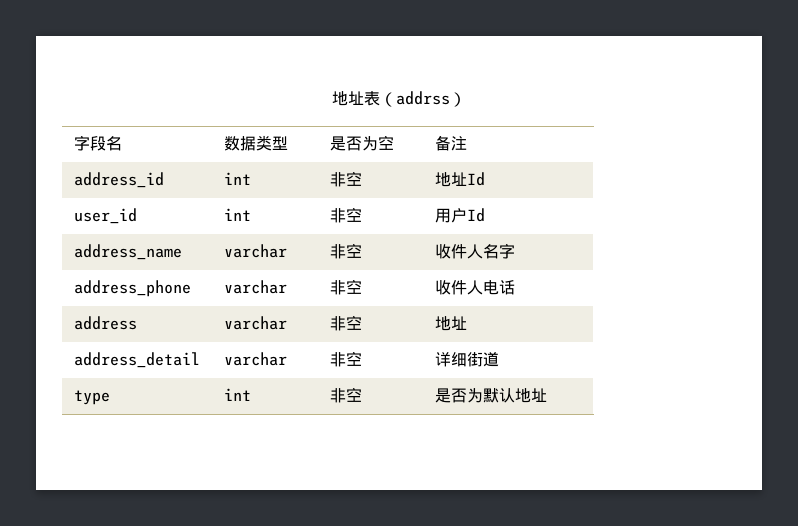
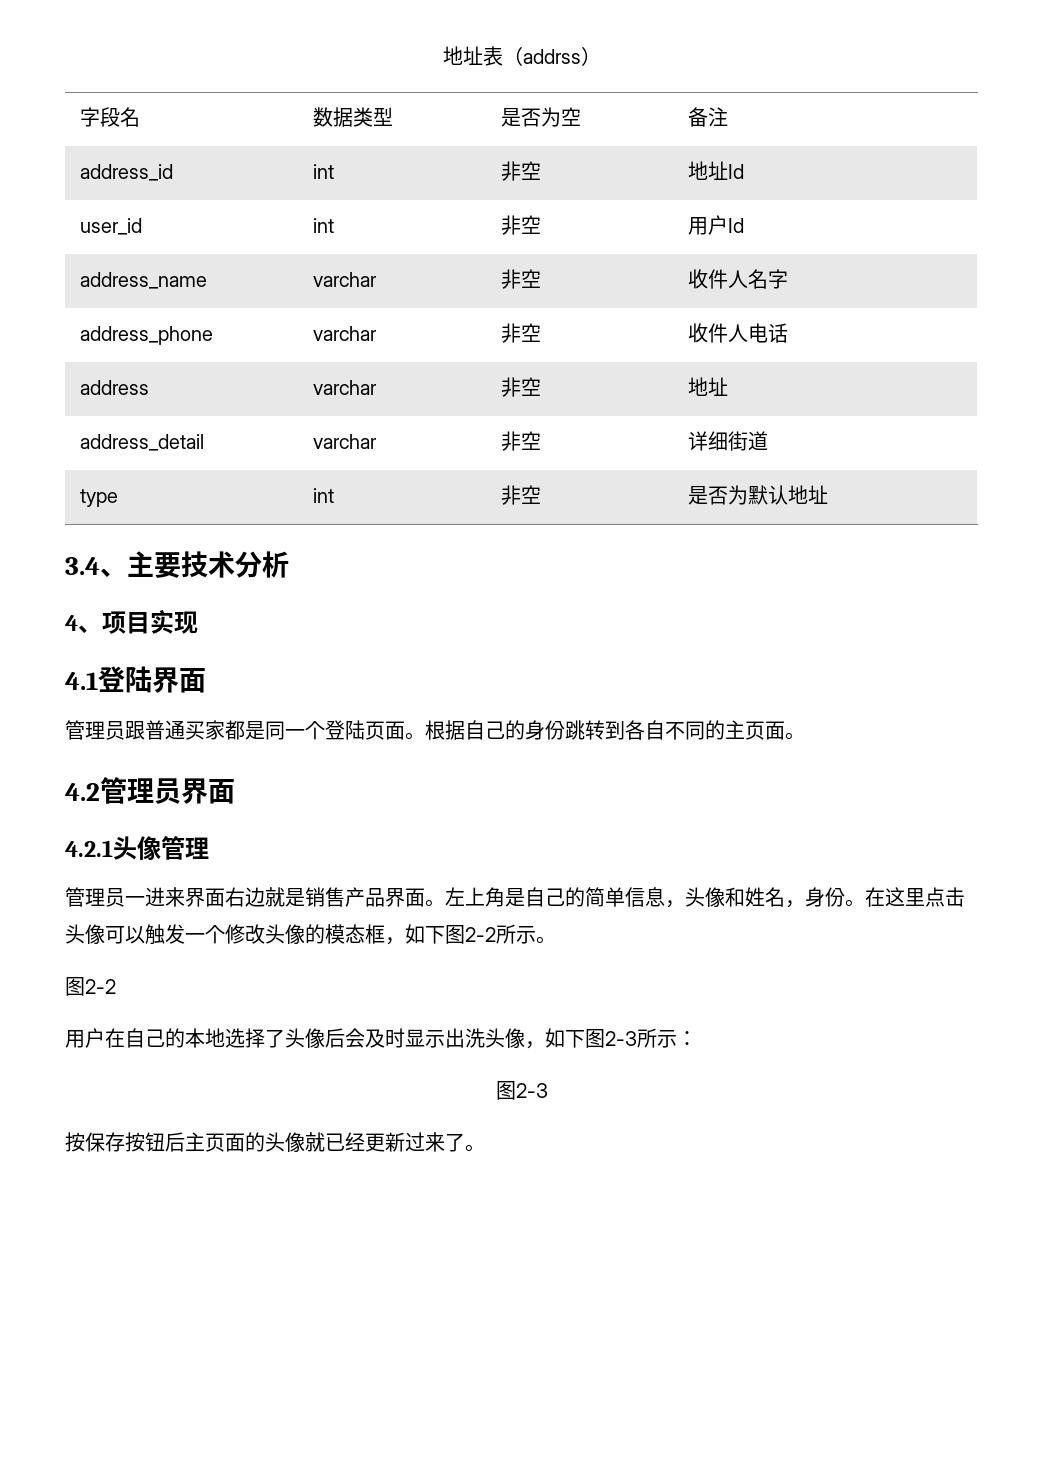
+ 3.4、主要技术分析
+ 4、项目实现
+ 4.1登陆界面
+ 管理员跟普通买家都是同一个登陆页面。根据自己的身份跳转到各自不同的主页面。
+ 4.2管理员界面
+ 4.2.1头像管理
+ 管理员一进来界面右边就是销售产品界面。左上角是自己的简单信息，头像和姓名，身份。在这里点击头像可以触发一个修改头像的模态框，如下图2-2所示。
+ 图2-2
+ 用户在自己的本地选择了头像后会及时显示出洗头像，如下图2-3所示：
+ 图2-3
+ 按保存按钮后主页面的头像就已经更新过来了。

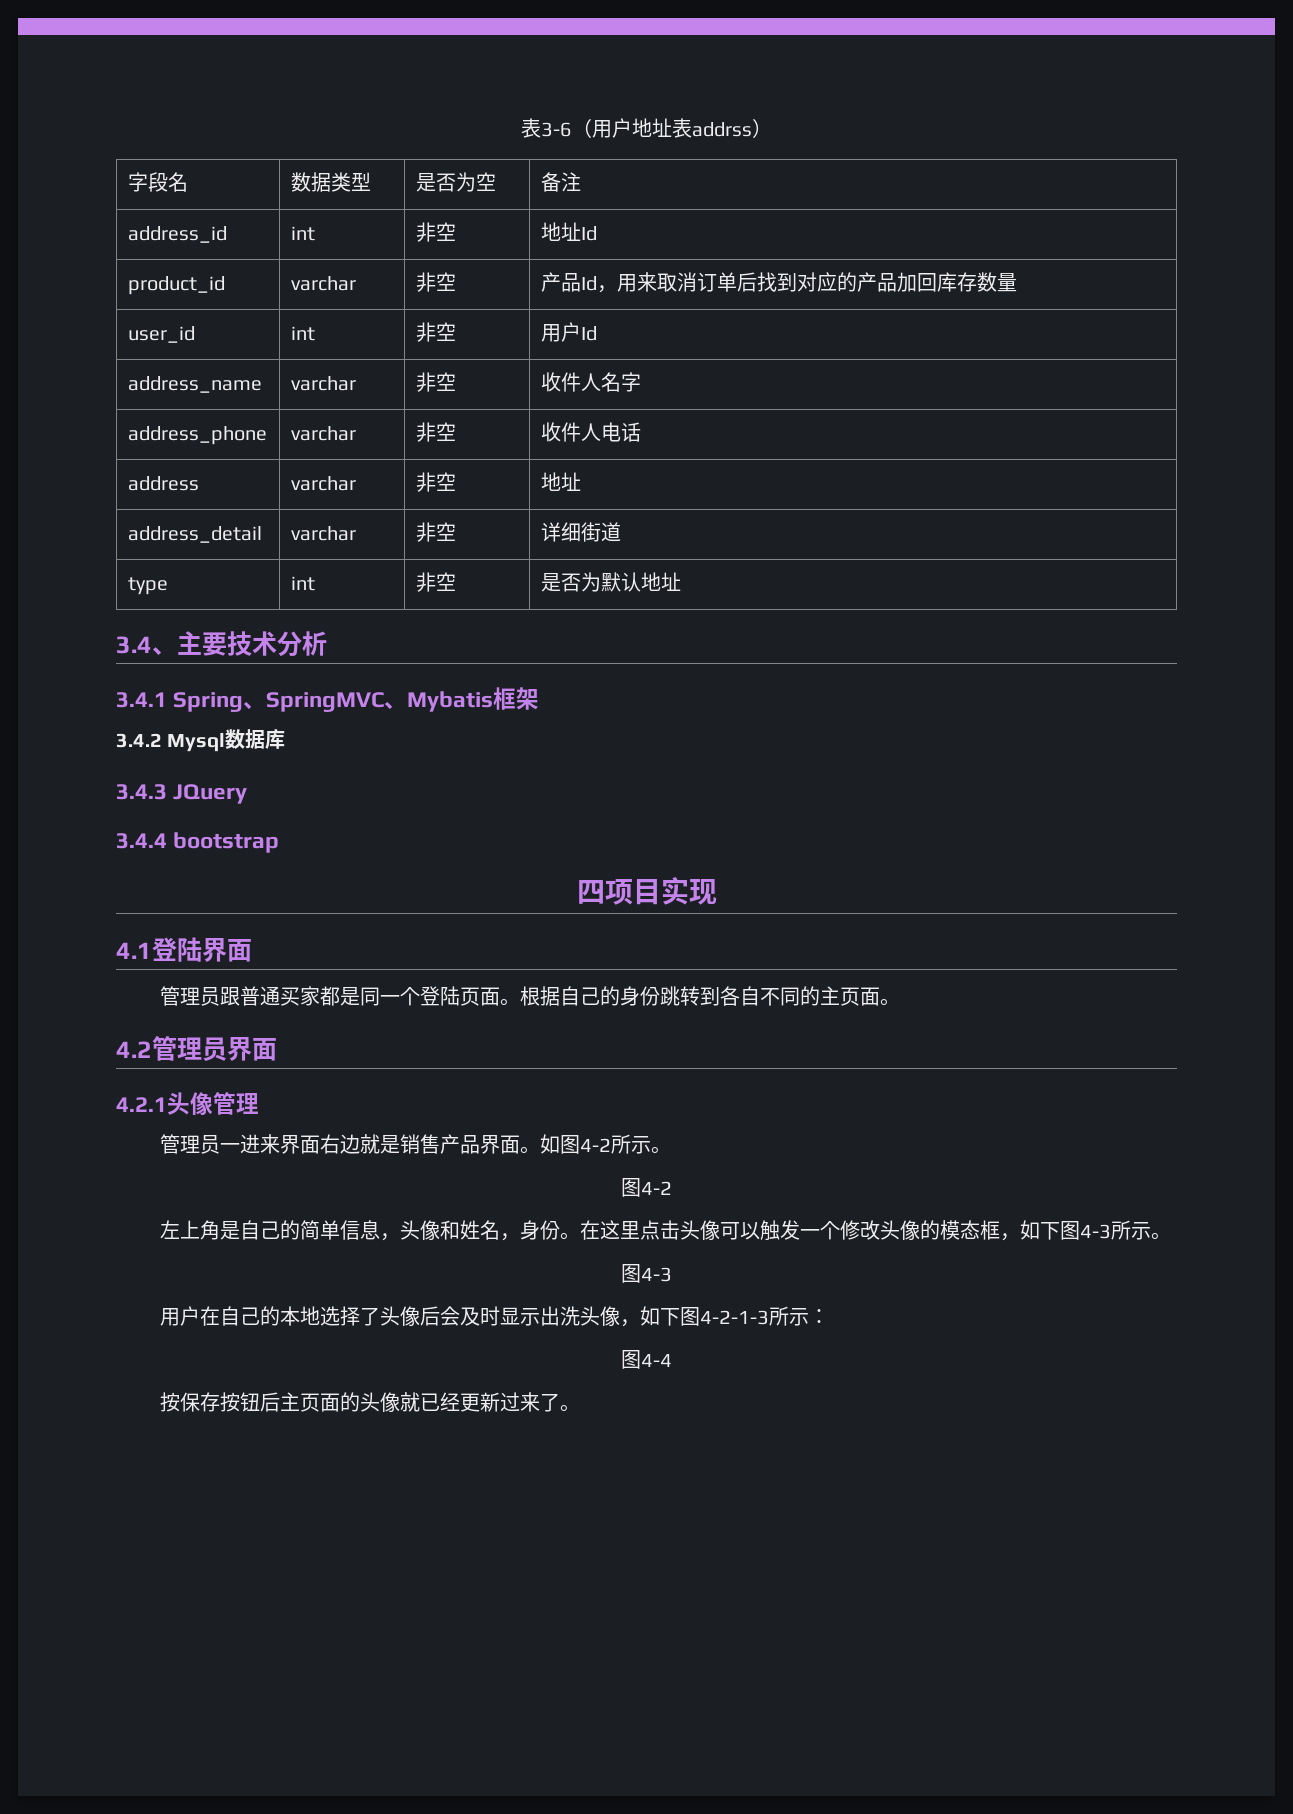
- 地址表（addrss）
+ 表3-6（用户地址表addrss）
+ product_id | varchar | 非空 | 产品Id，用来取消订单后找到对应的产品加回库存数量
- 4、项目实现
+ 3.4.1 Spring、SpringMVC、Mybatis框架
+ 3.4.2 Mysql数据库
+ 3.4.3 JQuery
+ 3.4.4 bootstrap
+ 四项目实现
- 管理员一进来界面右边就是销售产品界面。左上角是自己的简单信息，头像和姓名，身份。
+ 管理员一进来界面右边就是销售产品界面。如图4-2所示。
+ 图4-2
+ 左上角是自己的简单信息，头像和姓名，身份。
- 在这里点击头像可以触发一个修改头像的模态框，如下图2-2所示。
- 图2-2
+ 在这里点击头像可以触发一个修改头像的模态框，如下图4-3所示。
+ 图4-3
- 用户在自己的本地选择了头像后会及时显示出洗头像，如下图2-3所示：
- 图2-3
+ 用户在自己的本地选择了头像后会及时显示出洗头像，如下图4-2-1-3所示：
+ 图4-4

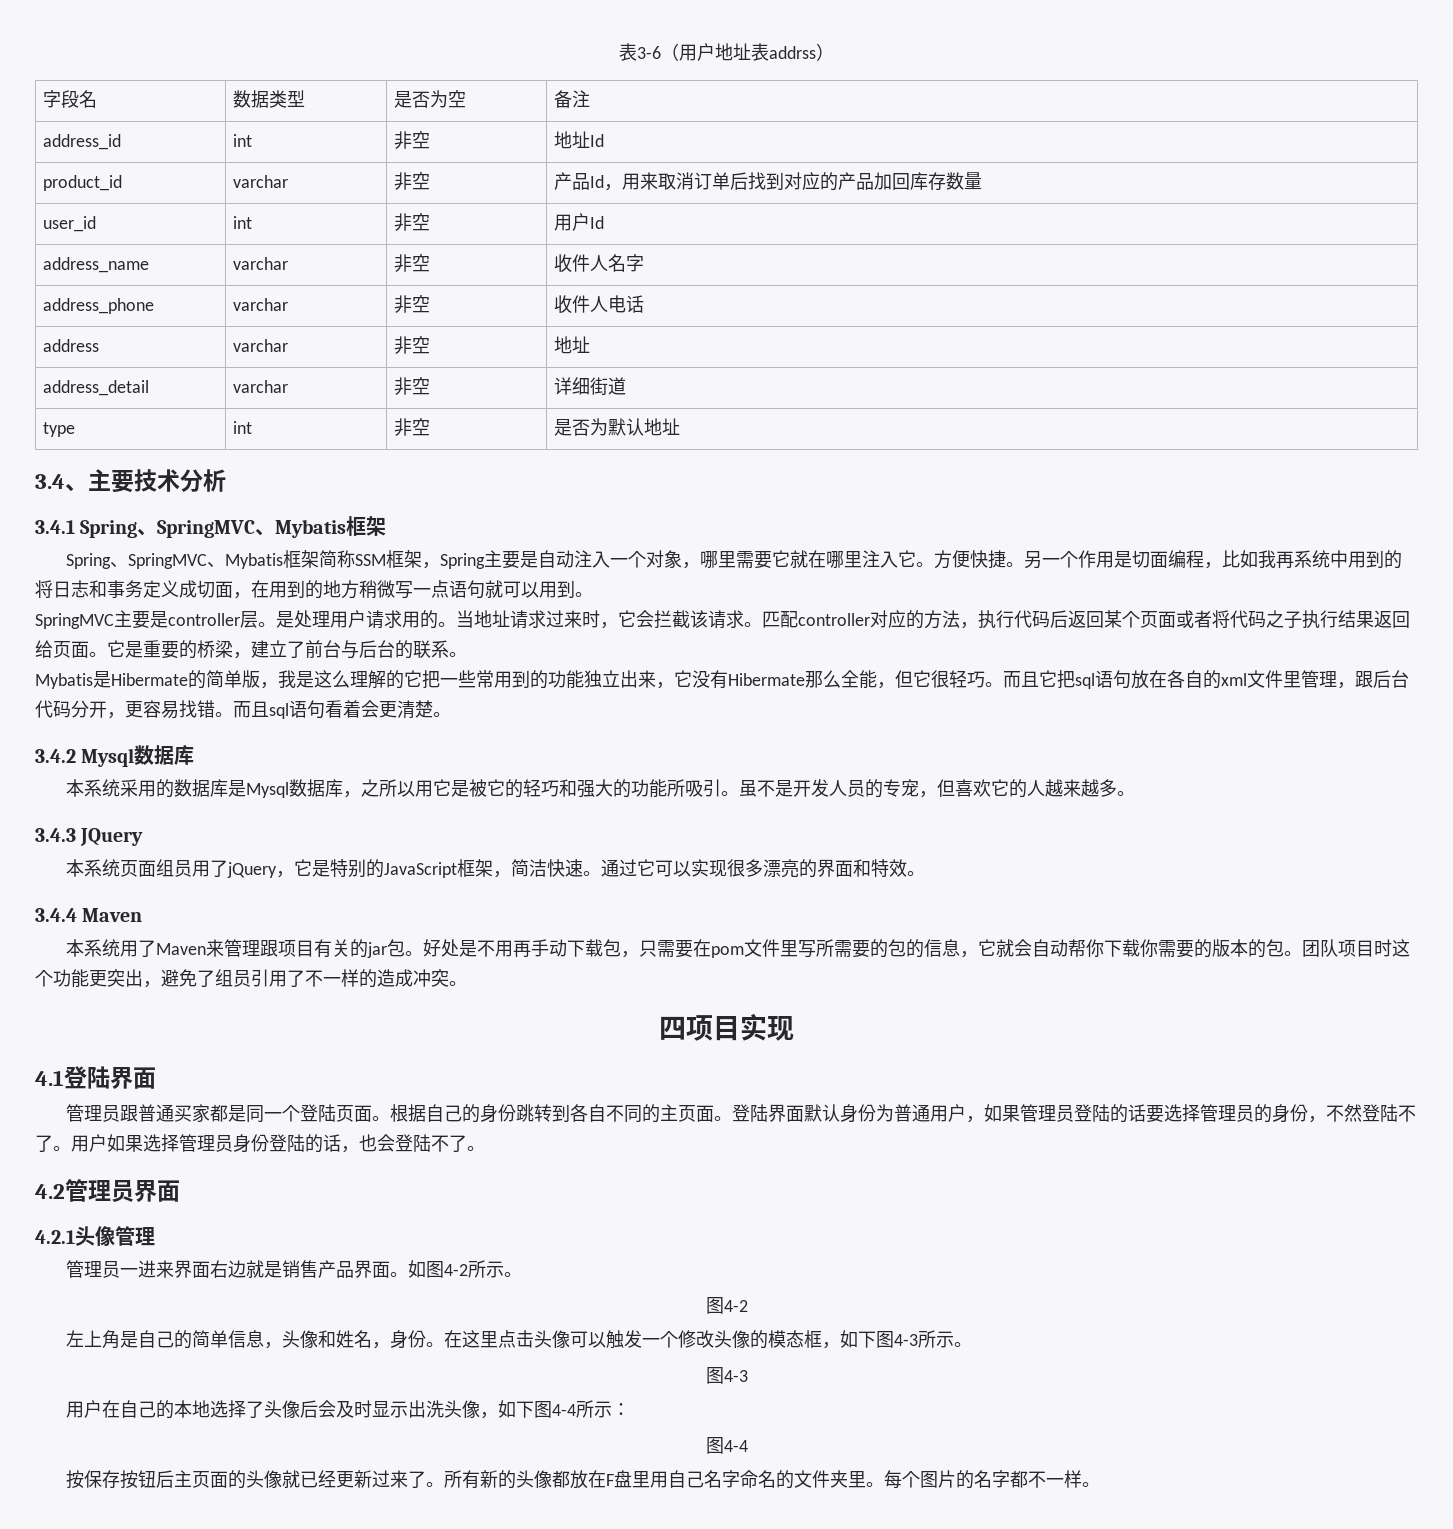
+ Spring、SpringMVC、Mybatis框架简称SSM框架，Spring主要是自动注入一个对象，哪里需要它就在哪里注入它。方便快捷。另一个作用是切面编程，比如我再系统中用到的将日志和事务定义成切面，在用到的地方稍微写一点语句就可以用到。
+ SpringMVC主要是controller层。是处理用户请求用的。当地址请求过来时，它会拦截该请求。匹配controller对应的方法，执行代码后返回某个页面或者将代码之子执行结果返回给页面。它是重要的桥梁，建立了前台与后台的联系。
+ Mybatis是Hibermate的简单版，我是这么理解的它把一些常用到的功能独立出来，它没有Hibermate那么全能，但它很轻巧。而且它把sql语句放在各自的xml文件里管理，跟后台代码分开，更容易找错。而且sql语句看着会更清楚。
  3.4.2 Mysql数据库
+ 本系统采用的数据库是Mysql数据库，之所以用它是被它的轻巧和强大的功能所吸引。虽不是开发人员的专宠，但喜欢它的人越来越多。
  3.4.3 JQuery
- 3.4.4 bootstrap
+ 本系统页面组员用了jQuery，它是特别的JavaScript框架，简洁快速。通过它可以实现很多漂亮的界面和特效。
+ 3.4.4 Maven
+ 本系统用了Maven来管理跟项目有关的jar包。好处是不用再手动下载包，只需要在pom文件里写所需要的包的信息，它就会自动帮你下载你需要的版本的包。团队项目时这个功能更突出，避免了组员引用了不一样的造成冲突。
+ 登陆界面默认身份为普通用户，如果管理员登陆的话要选择管理员的身份，不然登陆不了。用户如果选择管理员身份登陆的话，也会登陆不了。
- 用户在自己的本地选择了头像后会及时显示出洗头像，如下图4-2-1-3所示：
+ 用户在自己的本地选择了头像后会及时显示出洗头像，如下图4-4所示：
+ 所有新的头像都放在F盘里用自己名字命名的文件夹里。每个图片的名字都不一样。

